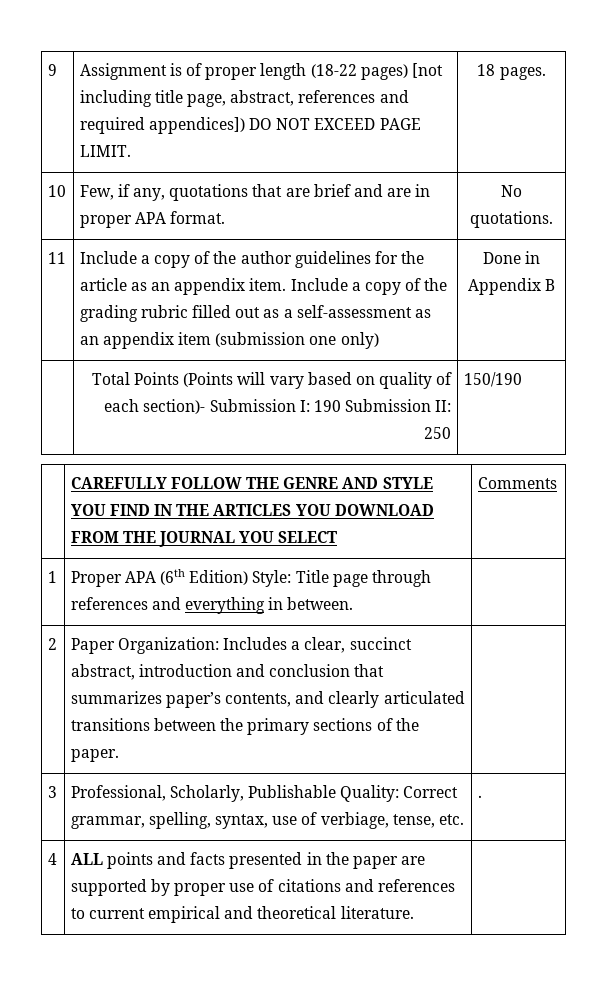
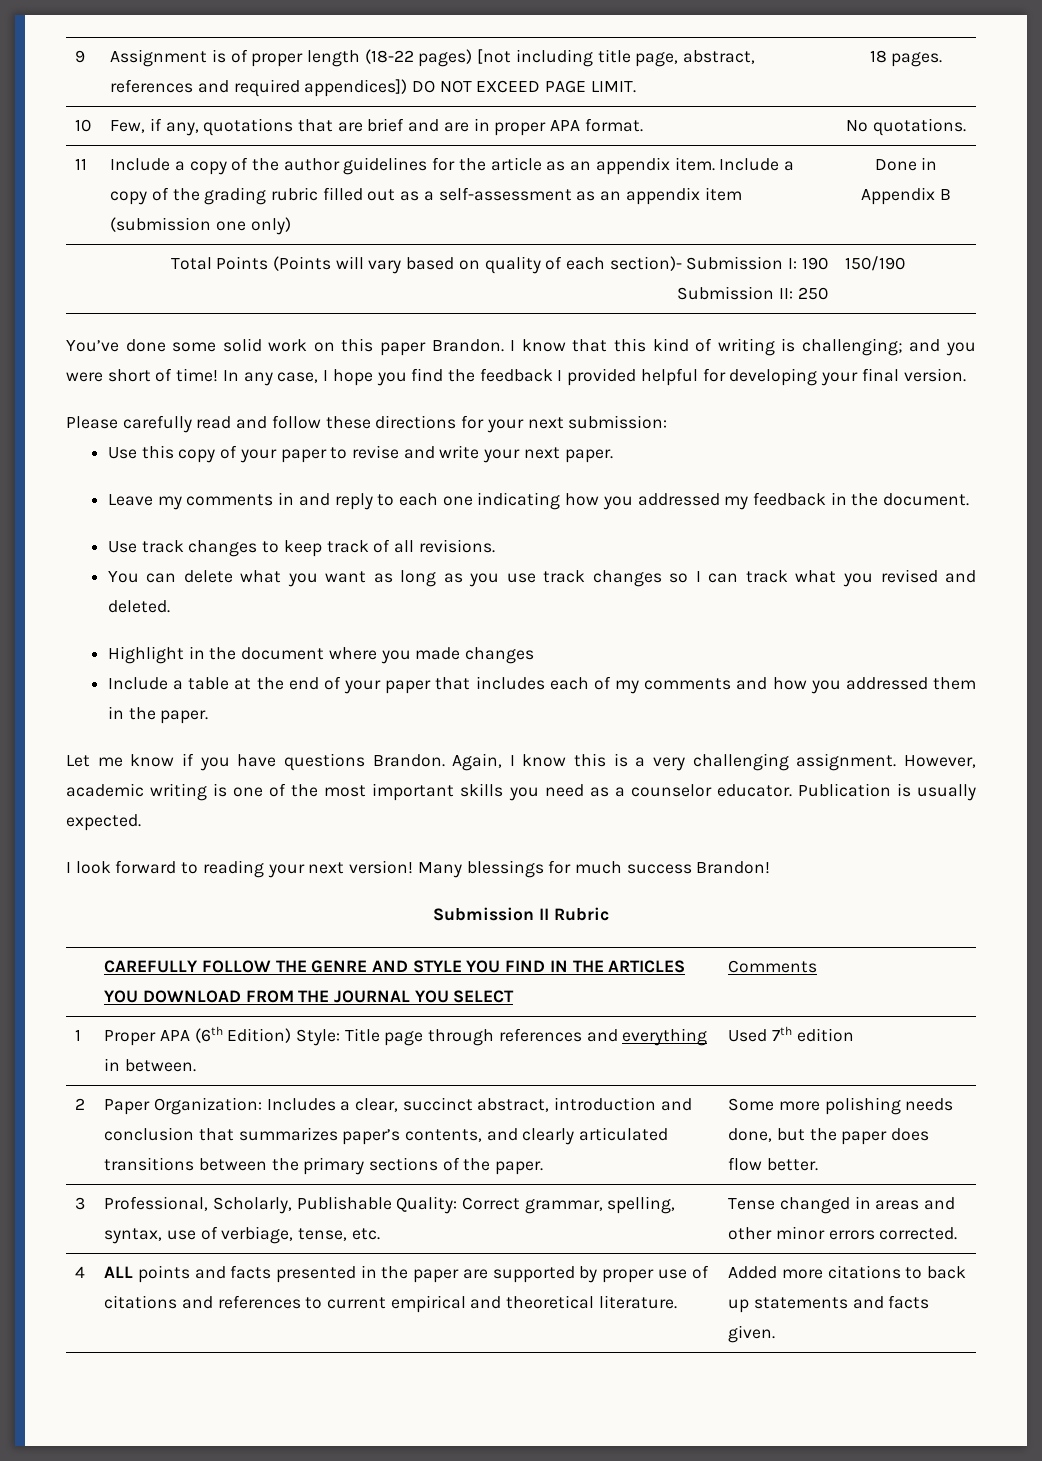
+ You’ve done some solid work on this paper Brandon. I know that this kind of writing is challenging; and you were short of time! In any case, I hope you find the feedback I provided helpful for developing your final version.
+ Please carefully read and follow these directions for your next submission:
+ Use this copy of your paper to revise and write your next paper.
+ Leave my comments in and reply to each one indicating how you addressed my feedback in the document.
+ Use track changes to keep track of all revisions.
+ You can delete what you want as long as you use track changes so I can track what you revised and deleted.
+ Highlight in the document where you made changes
+ Include a table at the end of your paper that includes each of my comments and how you addressed them in the paper.
+ Let me know if you have questions Brandon. Again, I know this is a very challenging assignment. However, academic writing is one of the most important skills you need as a counselor educator. Publication is usually expected.
+ I look forward to reading your next version! Many blessings for much success Brandon!
+ Submission II Rubric
- 1 | Proper APA (6th Edition) Style: Title page through references and everything in between. |
+ 1 | Proper APA (6th Edition) Style: Title page through references and everything in between. | Used 7th edition
- 2 | Paper Organization: Includes a clear, succinct abstract, introduction and conclusion that summarizes paper’s contents, and clearly articulated transitions between the primary sections of the paper. |
+ 2 | Paper Organization: Includes a clear, succinct abstract, introduction and conclusion that summarizes paper’s contents, and clearly articulated transitions between the primary sections of the paper. | Some more polishing needs done, but the paper does flow better.
- 3 | Professional, Scholarly, Publishable Quality: Correct grammar, spelling, syntax, use of verbiage, tense, etc. | .
+ 3 | Professional, Scholarly, Publishable Quality: Correct grammar, spelling, syntax, use of verbiage, tense, etc. | Tense changed in areas and other minor errors corrected.
- 4 | ALL points and facts presented in the paper are supported by proper use of citations and references to current empirical and theoretical literature. |
+ 4 | ALL points and facts presented in the paper are supported by proper use of citations and references to current empirical and theoretical literature. | Added more citations to back up statements and facts given.

